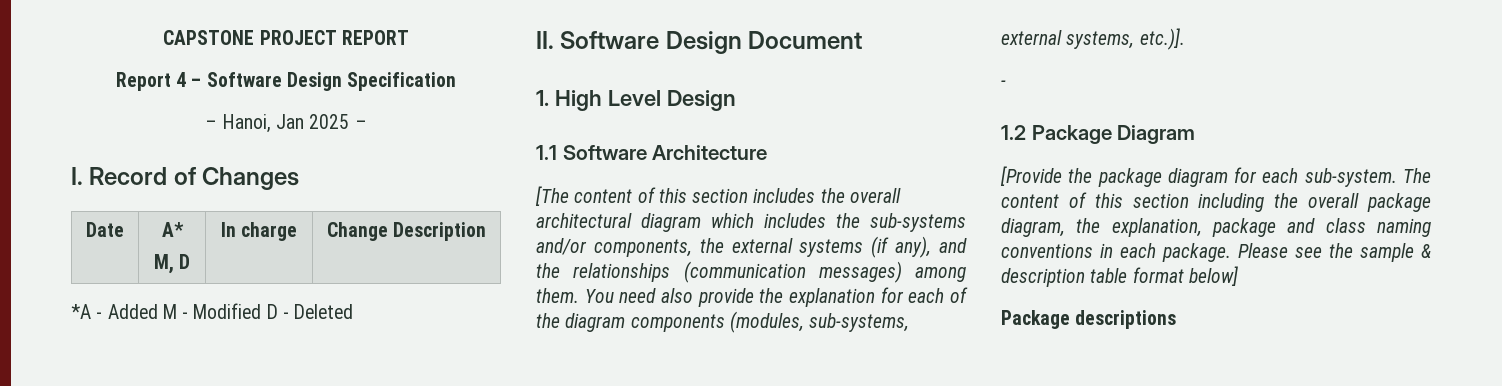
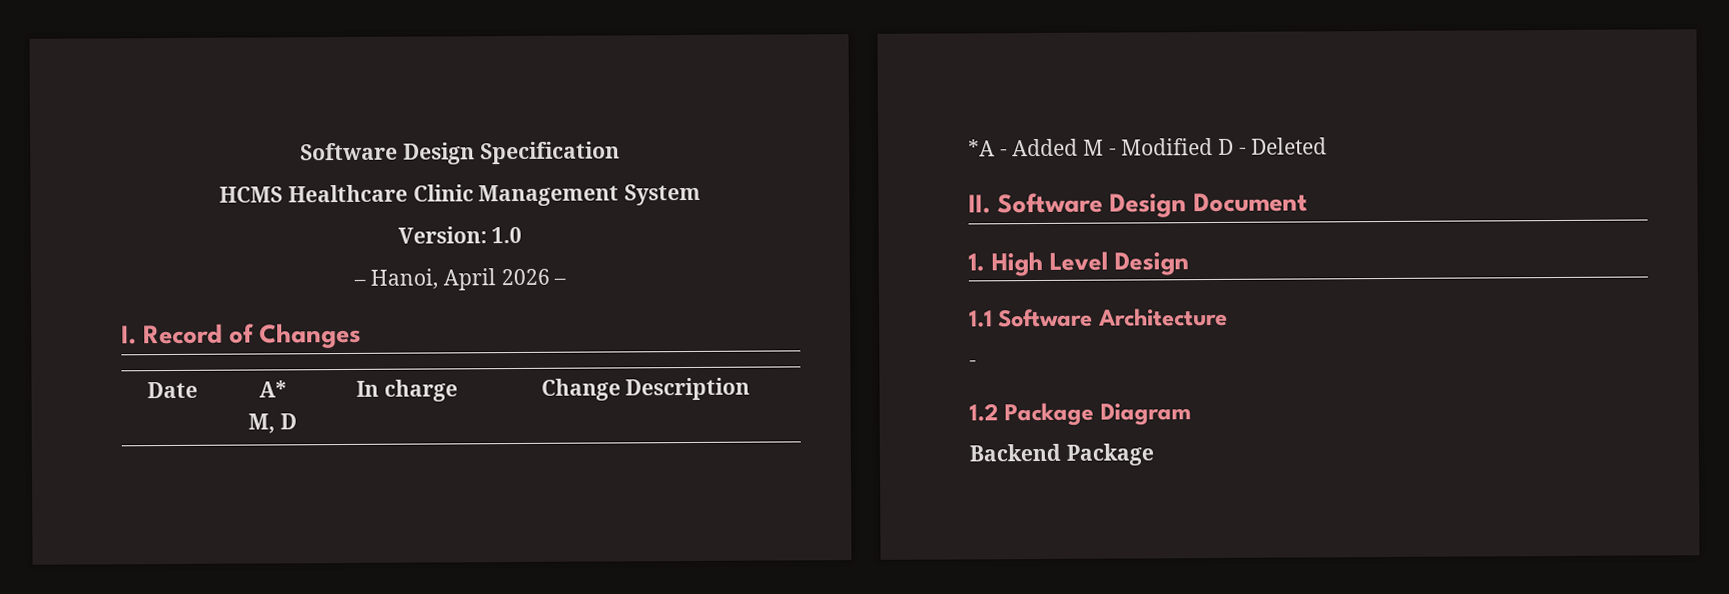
- CAPSTONE PROJECT REPORT
- Report 4 – Software Design Specification
+ Software Design Specification
+ HCMS Healthcare Clinic Management System
+ Version: 1.0
- – Hanoi, Jan 2025 –
+ – Hanoi, April 2026 –
  1.1 Software Architecture
- [The content of this section includes the overall architectural diagram which includes the sub-systems and/or components, the external systems (if any), and the relationships (communication messages) among them. You need also provide the explanation for each of the diagram components (modules, sub-systems, external systems, etc.)].
  -
  1.2 Package Diagram
- [Provide the package diagram for each sub-system. The content of this section including the overall package diagram, the explanation, package and class naming conventions in each package. Please see the sample & description table format below]
- Package descriptions
+ Backend Package

